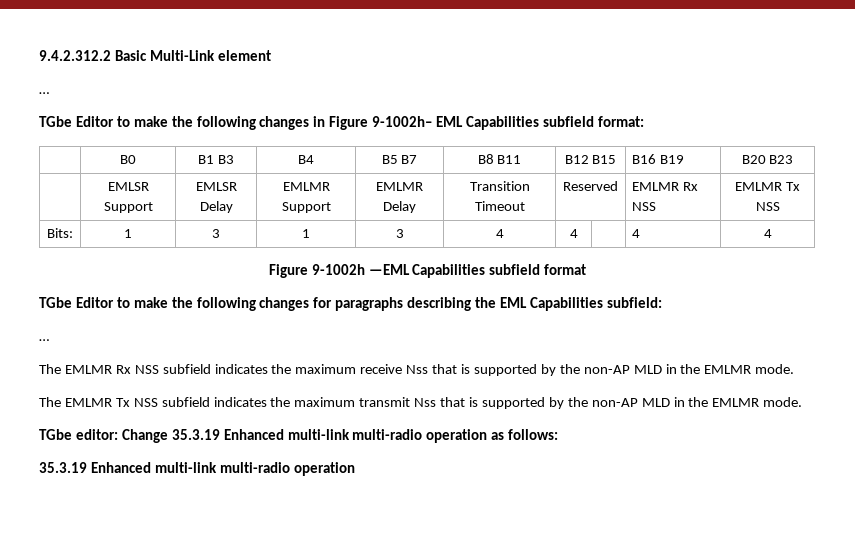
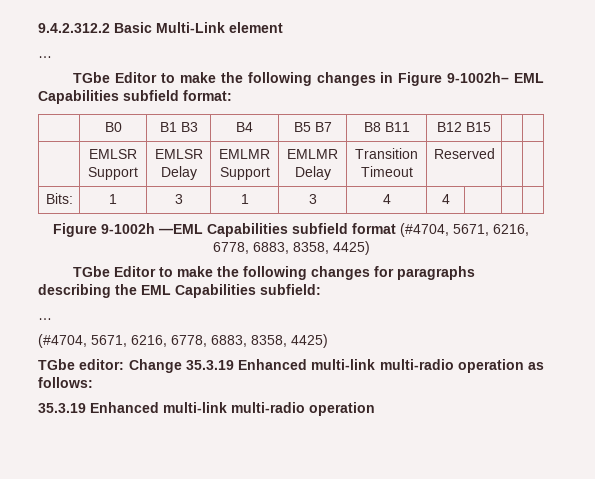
- | B0 | B1 B3 | B4 | B5 B7 | B8 B11 | B12 B15 | B16 B19 | B20 B23
+ | B0 | B1 B3 | B4 | B5 B7 | B8 B11 | B12 B15 | |
- | EMLSR Support | EMLSR Delay | EMLMR Support | EMLMR Delay | Transition Timeout | Reserved | EMLMR Rx NSS | EMLMR Tx NSS
+ | EMLSR Support | EMLSR Delay | EMLMR Support | EMLMR Delay | Transition Timeout | Reserved | |
- Bits: | 1 | 3 | 1 | 3 | 4 | 4 | | 4 | 4
+ Bits: | 1 | 3 | 1 | 3 | 4 | 4 | | |
- Figure 9-1002h —EML Capabilities subfield format
+ Figure 9-1002h —EML Capabilities subfield format (#4704, 5671, 6216, 6778, 6883, 8358, 4425)
  TGbe Editor to make the following changes for paragraphs describing the EML Capabilities subfield:
  …
- The EMLMR Rx NSS subfield indicates the maximum receive Nss that is supported by the non-AP MLD in the EMLMR mode.
- The EMLMR Tx NSS subfield indicates the maximum transmit Nss that is supported by the non-AP MLD in the EMLMR mode.
+ (#4704, 5671, 6216, 6778, 6883, 8358, 4425)

